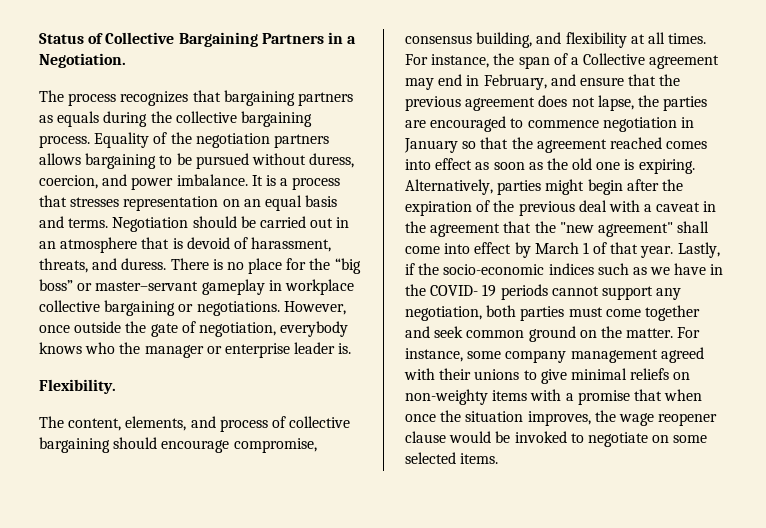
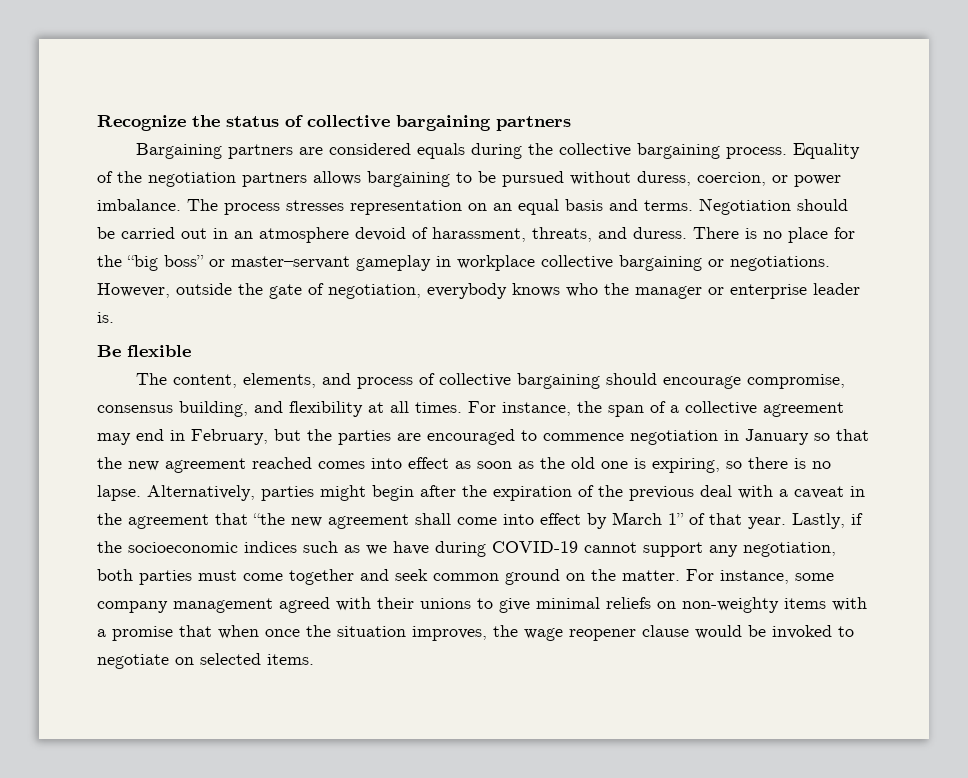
- Status of Collective Bargaining Partners in a Negotiation.
- The process recognizes that bargaining partners as equals during the collective bargaining process.
+ Recognize the status of collective bargaining partners
+ Bargaining partners are considered equals during the collective bargaining process.
- Equality of the negotiation partners allows bargaining to be pursued without duress, coercion, and power imbalance.
+ Equality of the negotiation partners allows bargaining to be pursued without duress, coercion, or power imbalance.
- It is a process that stresses representation on an equal basis and terms.
+ The process stresses representation on an equal basis and terms.
- Negotiation should be carried out in an atmosphere that is devoid of harassment, threats, and duress.
+ Negotiation should be carried out in an atmosphere devoid of harassment, threats, and duress.
- However, once outside the gate of negotiation, everybody knows who the manager or enterprise leader is.
+ However, outside the gate of negotiation, everybody knows who the manager or enterprise leader is.
- Flexibility.
+ Be flexible
- For instance, the span of a Collective agreement may end in February, and ensure that the previous agreement does not lapse, the parties are encouraged to commence negotiation in January so that the agreement reached comes into effect as soon as the old one is expiring.
+ For instance, the span of a collective agreement may end in February, but the parties are encouraged to commence negotiation in January so that the new agreement reached comes into effect as soon as the old one is expiring, so there is no lapse.
- Alternatively, parties might begin after the expiration of the previous deal with a caveat in the agreement that the "new agreement" shall come into effect by March 1 of that year.
+ Alternatively, parties might begin after the expiration of the previous deal with a caveat in the agreement that “the new agreement shall come into effect by March 1” of that year.
- Lastly, if the socio-economic indices such as we have in the COVID- 19 periods cannot support any negotiation, both parties must come together and seek common ground on the matter.
+ Lastly, if the socioeconomic indices such as we have during COVID-19 cannot support any negotiation, both parties must come together and seek common ground on the matter.
- For instance, some company management agreed with their unions to give minimal reliefs on non-weighty items with a promise that when once the situation improves, the wage reopener clause would be invoked to negotiate on some selected items.
+ For instance, some company management agreed with their unions to give minimal reliefs on non-weighty items with a promise that when once the situation improves, the wage reopener clause would be invoked to negotiate on selected items.

